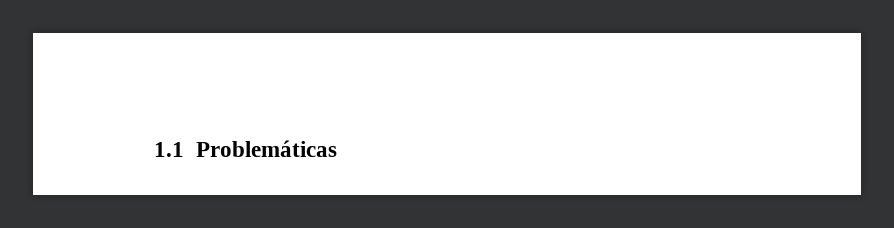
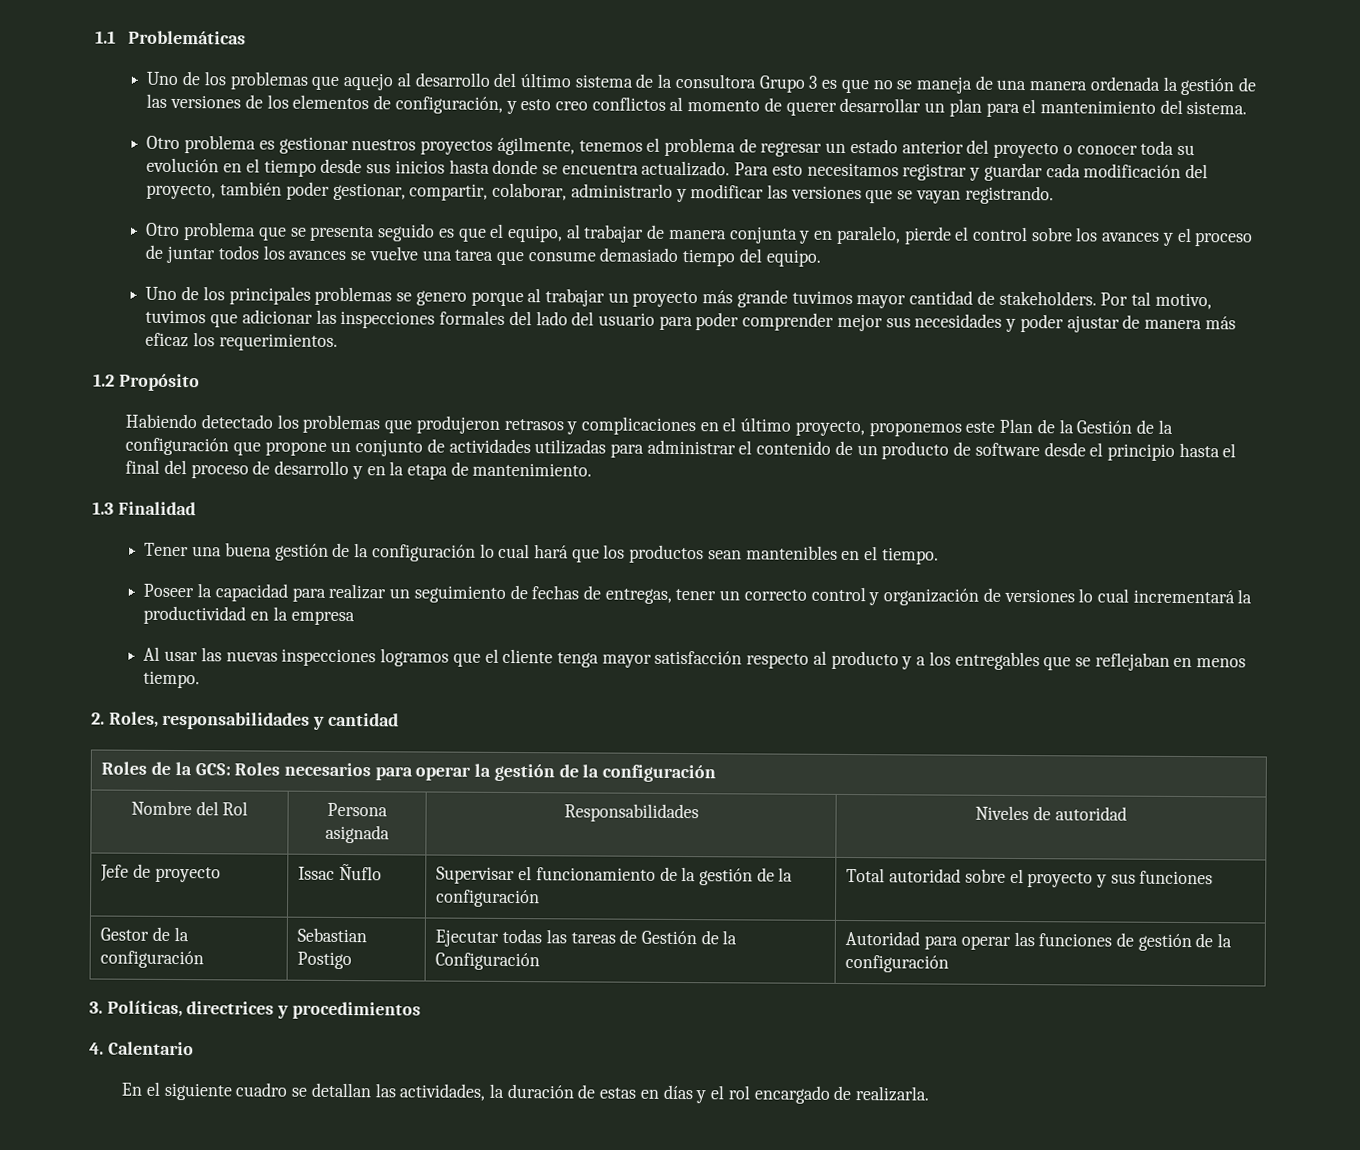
+ Uno de los problemas que aquejo al desarrollo del último sistema de la consultora Grupo 3 es que no se maneja de una manera ordenada la gestión de las versiones de los elementos de configuración, y esto creo conflictos al momento de querer desarrollar un plan para el mantenimiento del sistema.
+ Otro problema es gestionar nuestros proyectos ágilmente, tenemos el problema de regresar un estado anterior del proyecto o conocer toda su evolución en el tiempo desde sus inicios hasta donde se encuentra actualizado. Para esto necesitamos registrar y guardar cada modificación del proyecto, también poder gestionar, compartir, colaborar, administrarlo y modificar las versiones que se vayan registrando.
+ Otro problema que se presenta seguido es que el equipo, al trabajar de manera conjunta y en paralelo, pierde el control sobre los avances y el proceso de juntar todos los avances se vuelve una tarea que consume demasiado tiempo del equipo.
+ Uno de los principales problemas se genero porque al trabajar un proyecto más grande tuvimos mayor cantidad de stakeholders. Por tal motivo, tuvimos que adicionar las inspecciones formales del lado del usuario para poder comprender mejor sus necesidades y poder ajustar de manera más eficaz los requerimientos.
+ 1.2 Propósito
+ Habiendo detectado los problemas que produjeron retrasos y complicaciones en el último proyecto, proponemos este Plan de la Gestión de la configuración que propone un conjunto de actividades utilizadas para administrar el contenido de un producto de software desde el principio hasta el final del proceso de desarrollo y en la etapa de mantenimiento.
+ 1.3 Finalidad
+ Tener una buena gestión de la configuración lo cual hará que los productos sean mantenibles en el tiempo.
+ Poseer la capacidad para realizar un seguimiento de fechas de entregas, tener un correcto control y organización de versiones lo cual incrementará la productividad en la empresa
+ Al usar las nuevas inspecciones logramos que el cliente tenga mayor satisfacción respecto al producto y a los entregables que se reflejaban en menos tiempo.
+ 2. Roles, responsabilidades y cantidad
+ Roles de la GCS: Roles necesarios para operar la gestión de la configuración
+ Nombre del Rol | Persona asignada | Responsabilidades | Niveles de autoridad
+ Jefe de proyecto | Issac Ñuflo | Supervisar el funcionamiento de la gestión de la configuración | Total autoridad sobre el proyecto y sus funciones
+ Gestor de la configuración | Sebastian Postigo | Ejecutar todas las tareas de Gestión de la Configuración | Autoridad para operar las funciones de gestión de la configuración
+ 3. Políticas, directrices y procedimientos
+ 4. Calentario
+ En el siguiente cuadro se detallan las actividades, la duración de estas en días y el rol encargado de realizarla.

